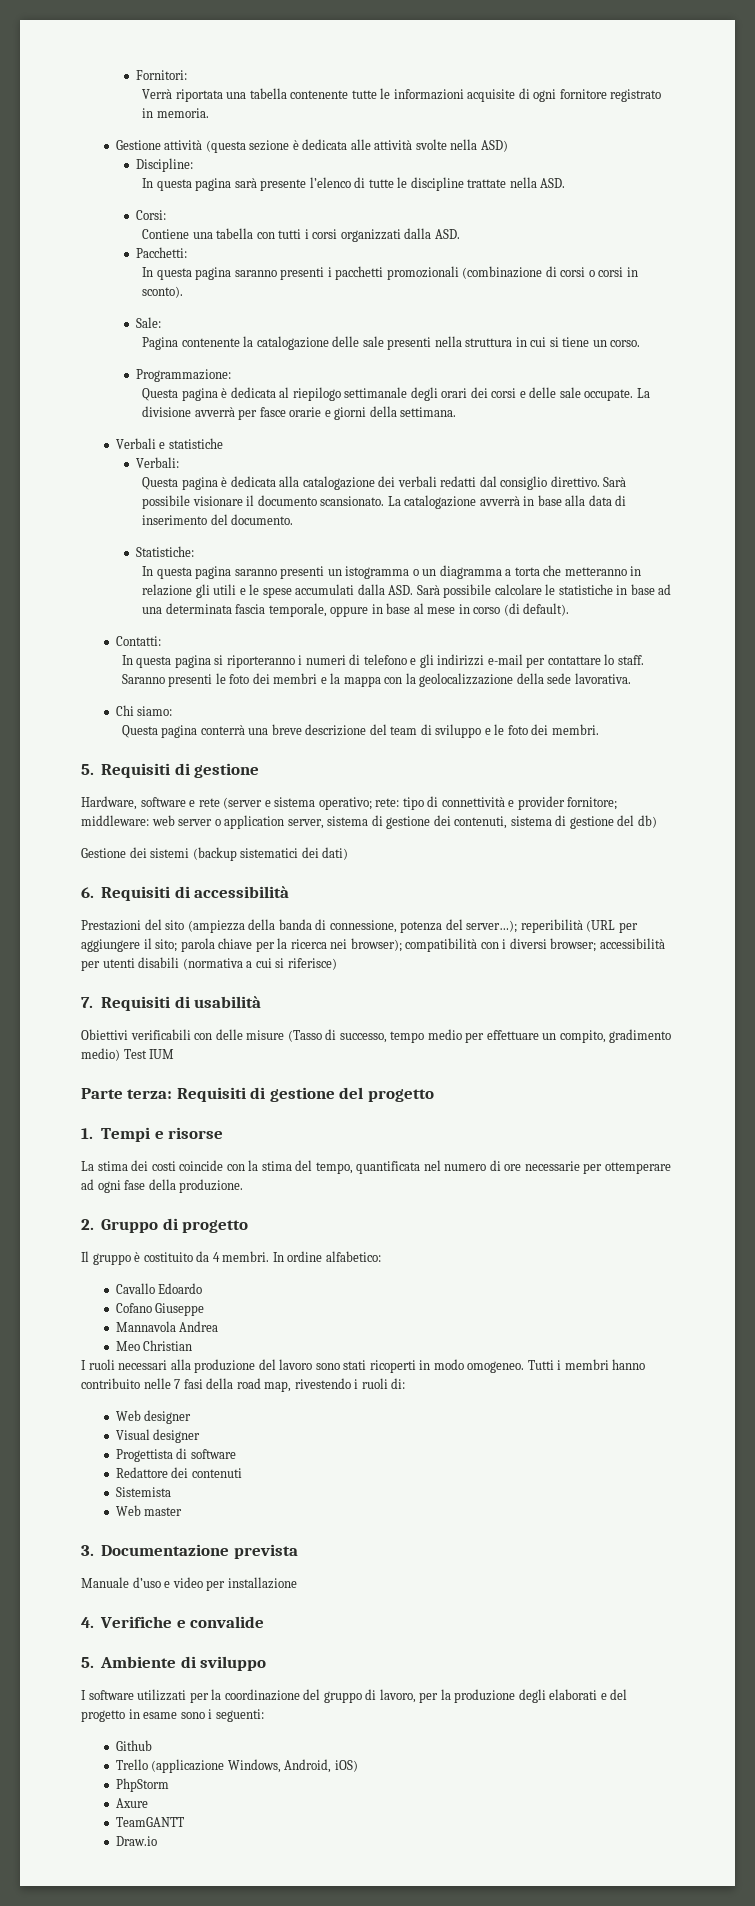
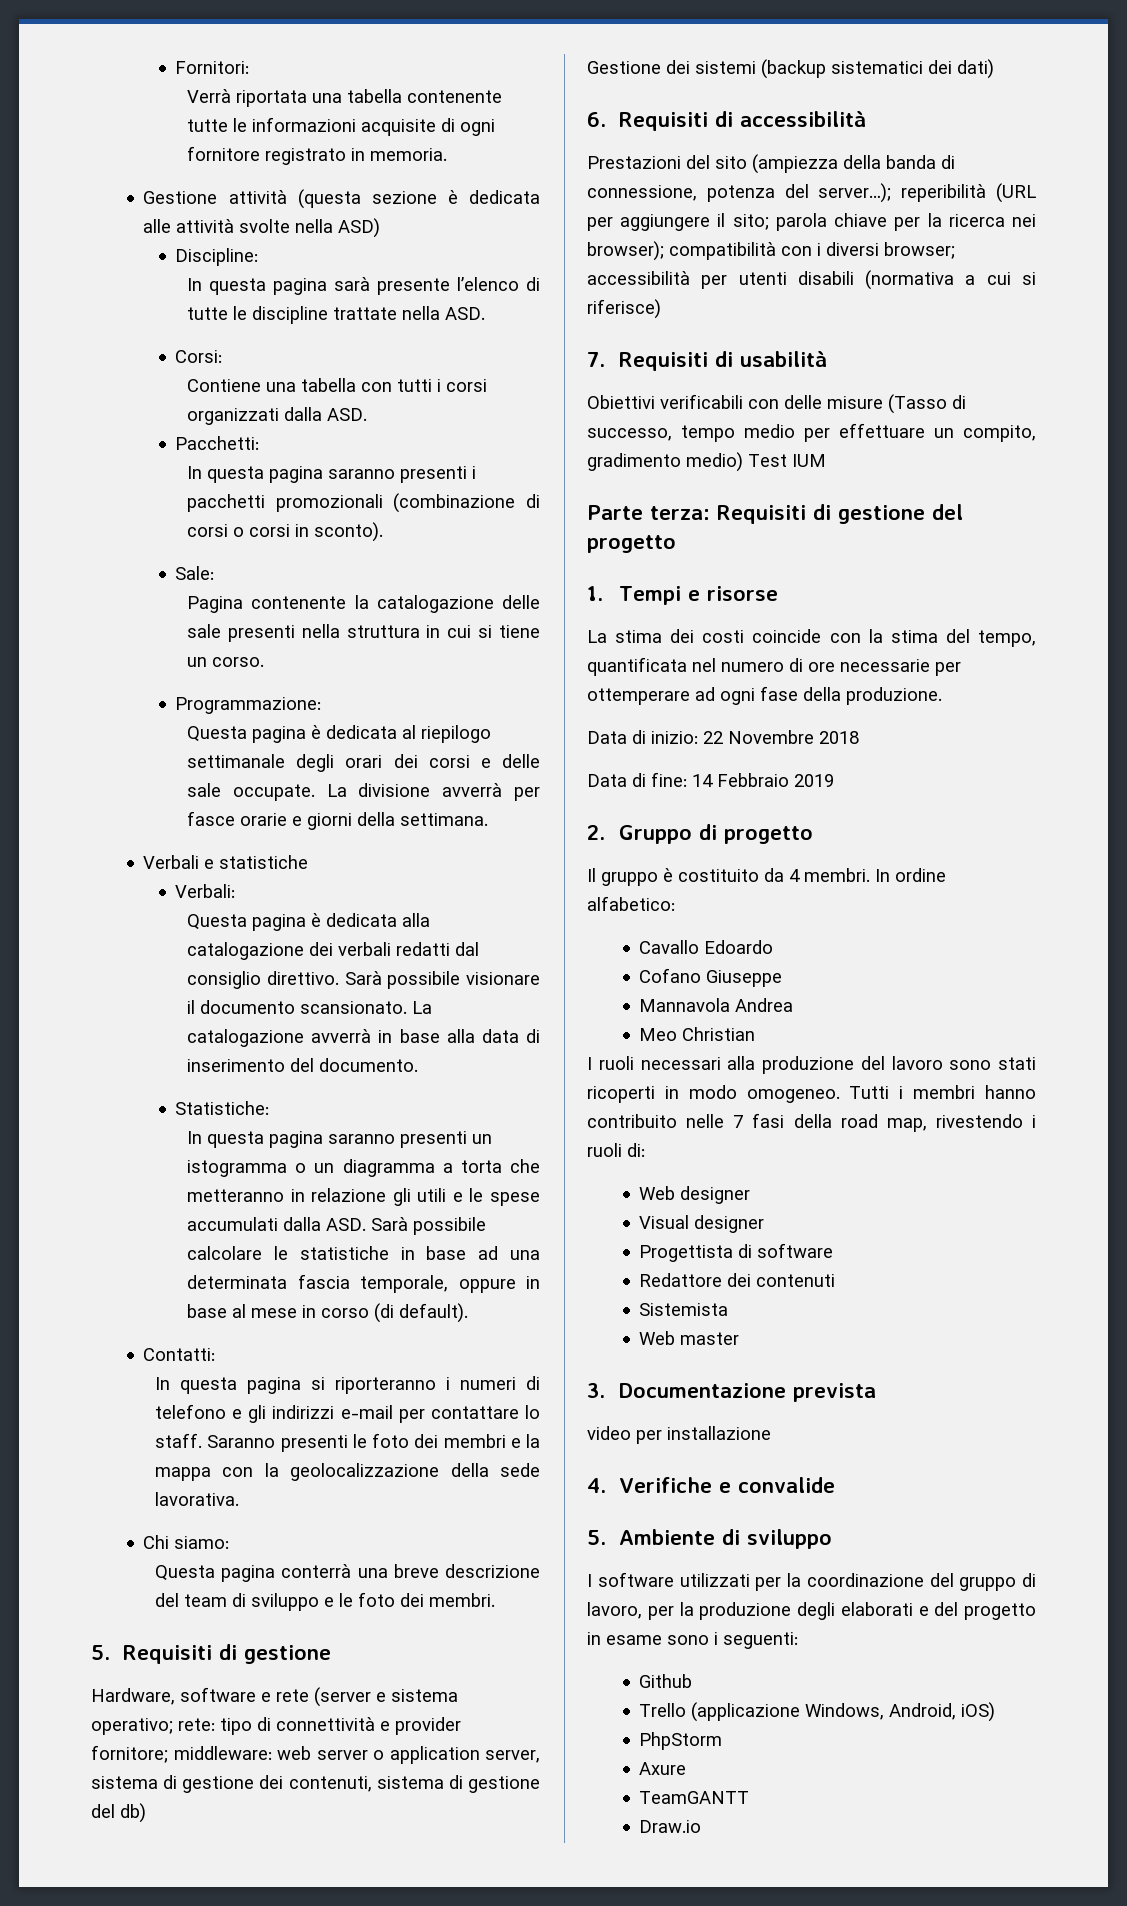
+ Data di inizio: 22 Novembre 2018
+ Data di fine: 14 Febbraio 2019
- Manuale d’uso e video per installazione
+ video per installazione

